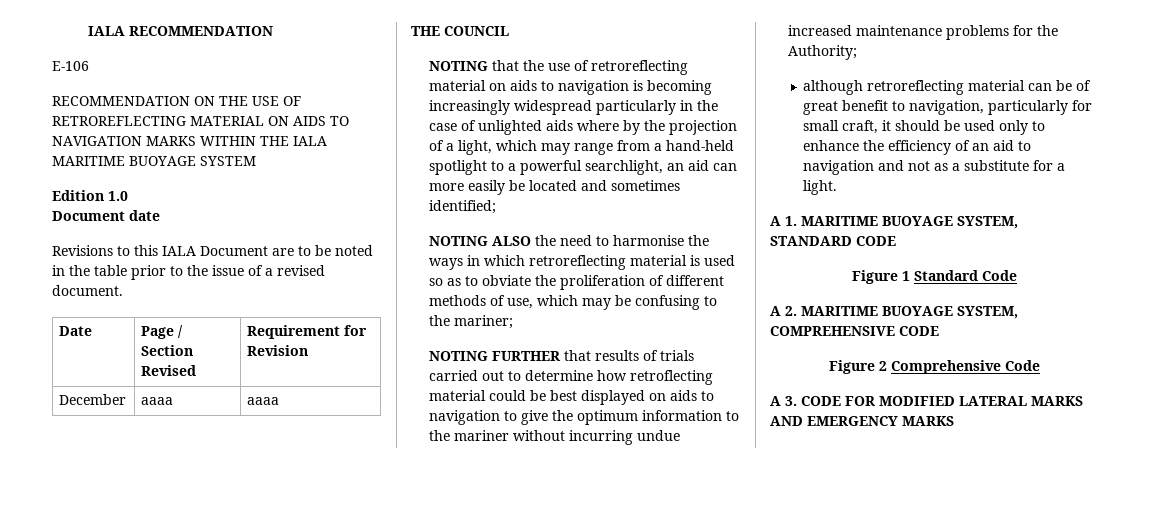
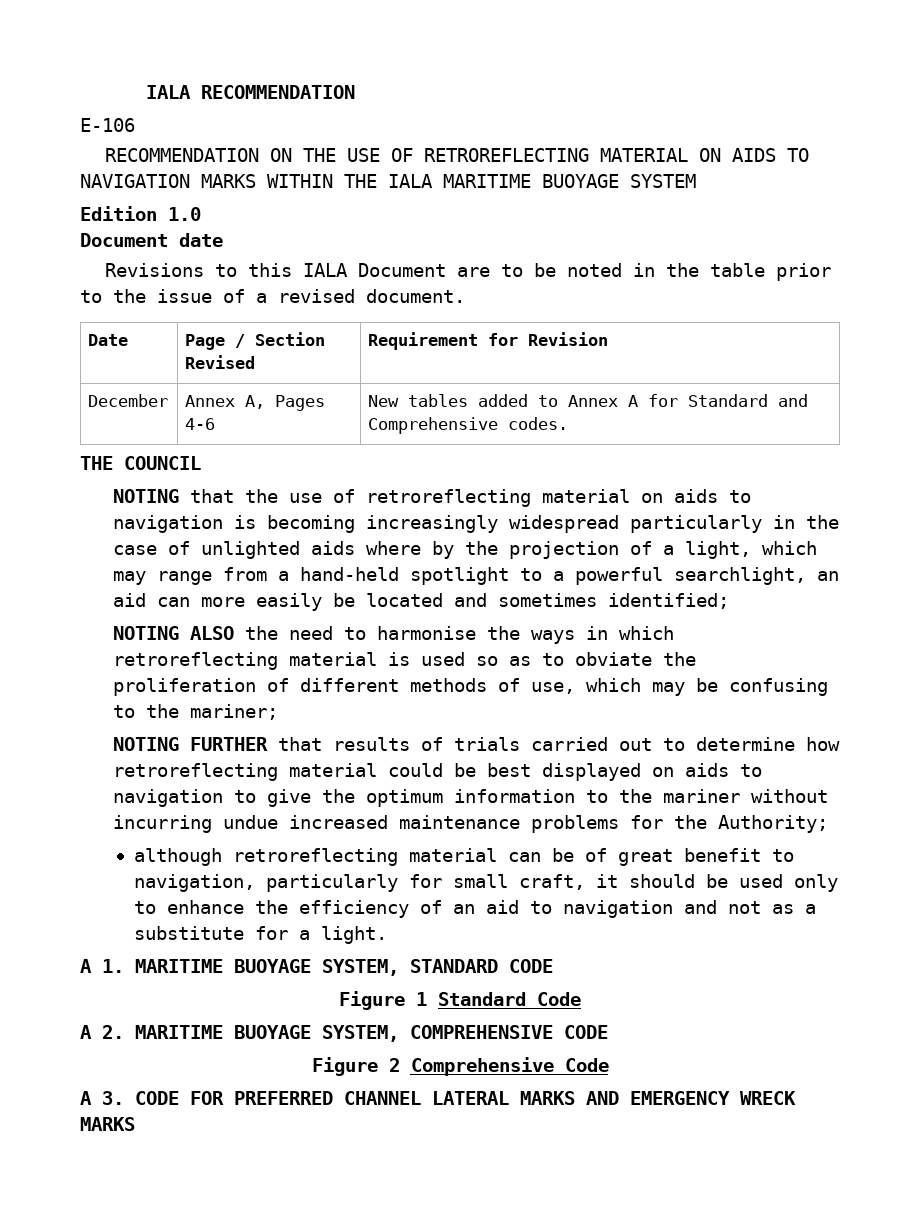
- December | aaaa | aaaa
+ December | Annex A, Pages 4-6 | New tables added to Annex A for Standard and Comprehensive codes.
- NOTING FURTHER that results of trials carried out to determine how retroflecting material could be best displayed on aids to navigation to give the optimum information to the mariner without incurring undue increased maintenance problems for the Authority;
+ NOTING FURTHER that results of trials carried out to determine how retroreflecting material could be best displayed on aids to navigation to give the optimum information to the mariner without incurring undue increased maintenance problems for the Authority;
- A 3. CODE FOR MODIFIED LATERAL MARKS AND EMERGENCY MARKS
+ A 3. CODE FOR PREFERRED CHANNEL LATERAL MARKS AND EMERGENCY WRECK MARKS

